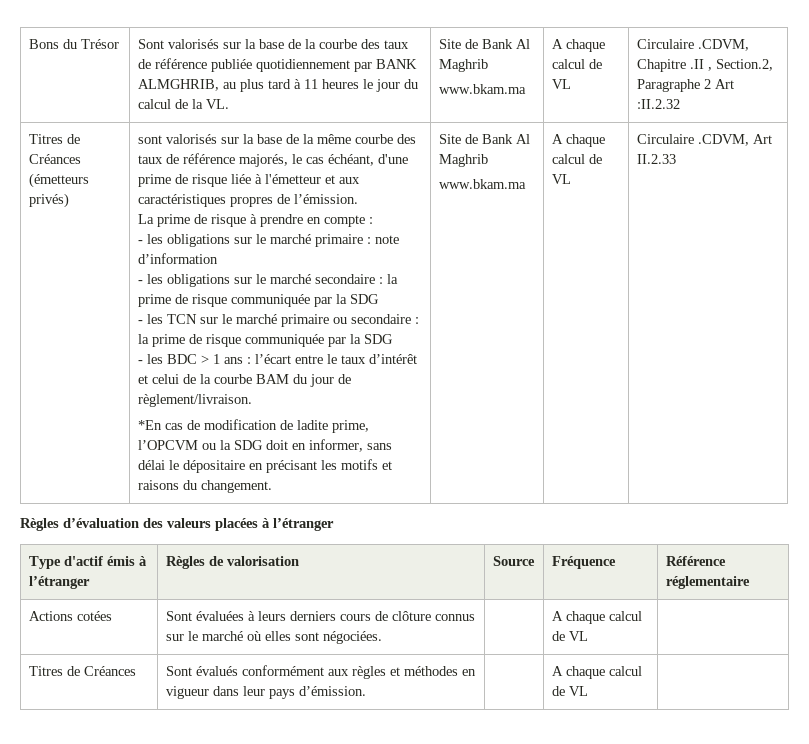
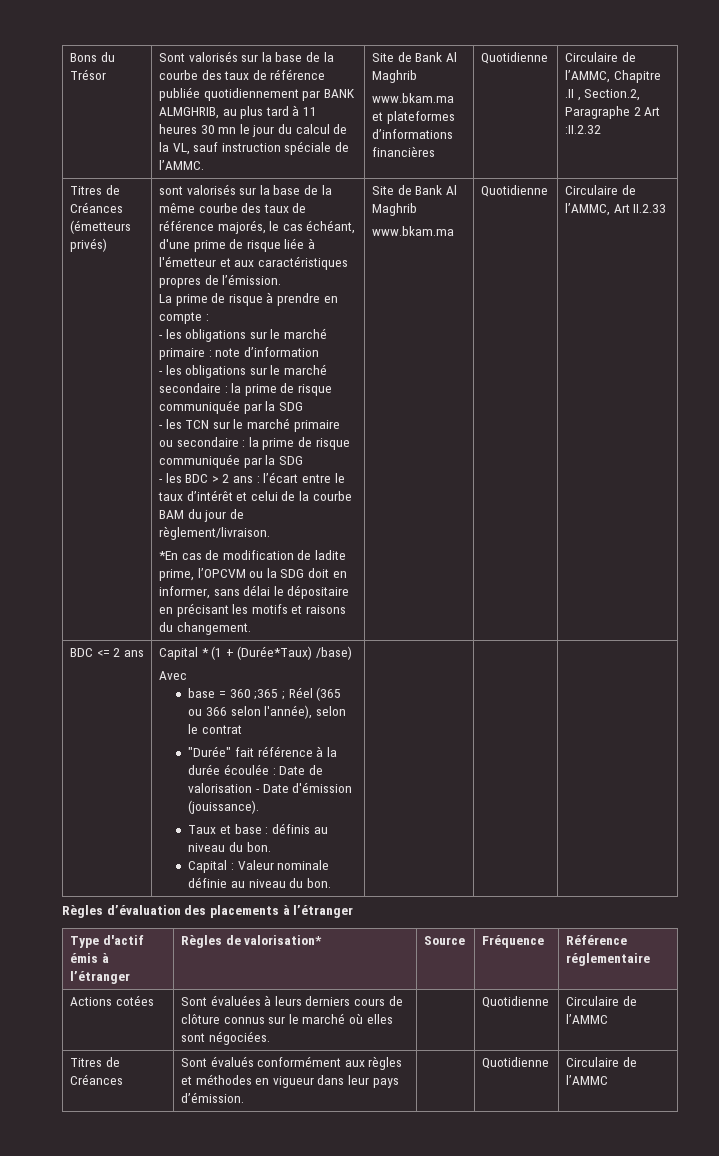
- Sont valorisés sur la base de la courbe des taux de référence publiée quotidiennement par BANK ALMGHRIB, au plus tard à 11 heures le jour du calcul de la VL. | Site de Bank Al Maghrib
- www.bkam.ma | A chaque calcul de VL | Circulaire .CDVM, Chapitre .II , Section.2, Paragraphe 2 Art :II.2.32
+ Sont valorisés sur la base de la courbe des taux de référence publiée quotidiennement par BANK ALMGHRIB, au plus tard à 11 heures 30 mn le jour du calcul de la VL, sauf instruction spéciale de l’AMMC. | Site de Bank Al Maghrib
+ www.bkam.ma et plateformes d’informations financières | Quotidienne | Circulaire de l’AMMC, Chapitre .II , Section.2, Paragraphe 2 Art :II.2.32
- - les BDC > 1 ans : l’écart entre le taux d’intérêt et celui de la courbe BAM du jour de règlement/livraison.
+ - les BDC > 2 ans : l’écart entre le taux d’intérêt et celui de la courbe BAM du jour de règlement/livraison.
- A chaque calcul de VL | Circulaire .CDVM, Art II.2.33
+ Quotidienne | Circulaire de l’AMMC, Art II.2.33
+ BDC <= 2 ans | Capital * (1 + (Durée*Taux) /base)
+ Avec
+ base = 360 ;365 ; Réel (365 ou 366 selon l'année), selon le contrat
+ "Durée" fait référence à la durée écoulée : Date de valorisation - Date d'émission (jouissance).
+ Taux et base : définis au niveau du bon.
+ Capital : Valeur nominale définie au niveau du bon.
- Règles d’évaluation des valeurs placées à l’étranger
+ Règles d’évaluation des placements à l’étranger
- Type d'actif émis à l’étranger | Règles de valorisation | Source | Fréquence | Référence réglementaire
+ Type d'actif émis à l’étranger | Règles de valorisation* | Source | Fréquence | Référence réglementaire
- Actions cotées | Sont évaluées à leurs derniers cours de clôture connus sur le marché où elles sont négociées. | | A chaque calcul de VL |
+ Actions cotées | Sont évaluées à leurs derniers cours de clôture connus sur le marché où elles sont négociées. | | Quotidienne | Circulaire de l’AMMC
- Titres de Créances | Sont évalués conformément aux règles et méthodes en vigueur dans leur pays d’émission. | | A chaque calcul de VL |
+ Titres de Créances | Sont évalués conformément aux règles et méthodes en vigueur dans leur pays d’émission. | | Quotidienne | Circulaire de l’AMMC

